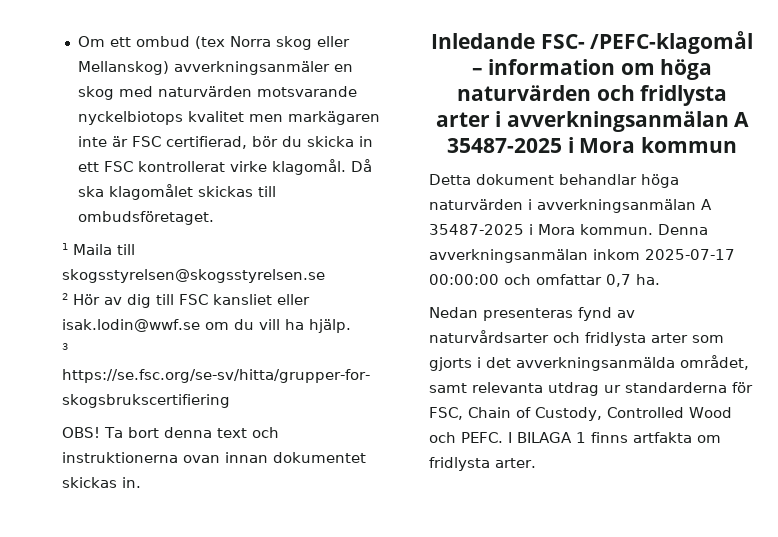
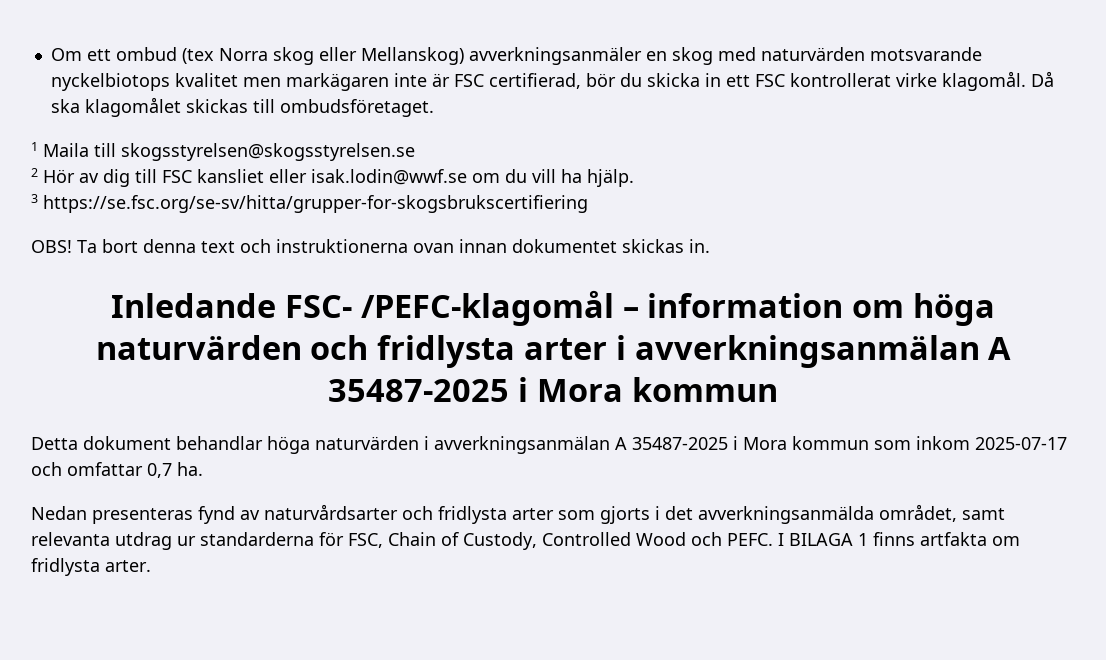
- Detta dokument behandlar höga naturvärden i avverkningsanmälan A 35487-2025 i Mora kommun. Denna avverkningsanmälan inkom 2025-07-17 00:00:00 och omfattar 0,7 ha.
+ Detta dokument behandlar höga naturvärden i avverkningsanmälan A 35487-2025 i Mora kommun som inkom 2025-07-17 och omfattar 0,7 ha.

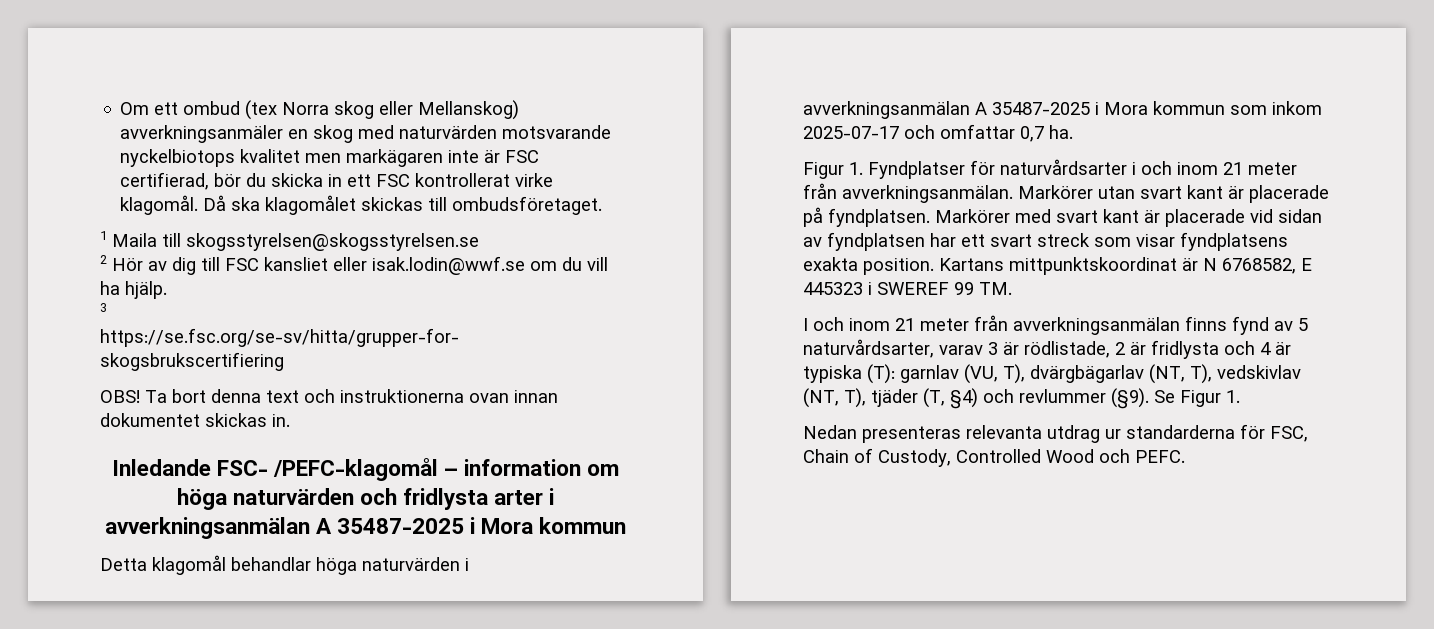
- Detta dokument behandlar höga naturvärden i avverkningsanmälan A 35487-2025 i Mora kommun som inkom 2025-07-17 och omfattar 0,7 ha.
+ Detta klagomål behandlar höga naturvärden i avverkningsanmälan A 35487-2025 i Mora kommun som inkom 2025-07-17 och omfattar 0,7 ha.
- Nedan presenteras fynd av naturvårdsarter och fridlysta arter som gjorts i det avverkningsanmälda området, samt relevanta utdrag ur standarderna för FSC, Chain of Custody, Controlled Wood och PEFC. I BILAGA 1 finns artfakta om fridlysta arter.
+ Figur 1. Fyndplatser för naturvårdsarter i och inom 21 meter från avverkningsanmälan. Markörer utan svart kant är placerade på fyndplatsen. Markörer med svart kant är placerade vid sidan av fyndplatsen har ett svart streck som visar fyndplatsens exakta position. Kartans mittpunktskoordinat är N 6768582, E 445323 i SWEREF 99 TM.
+ I och inom 21 meter från avverkningsanmälan finns fynd av 5 naturvårdsarter, varav 3 är rödlistade, 2 är fridlysta och 4 är typiska (T): garnlav (VU, T), dvärgbägarlav (NT, T), vedskivlav (NT, T), tjäder (T, §4) och revlummer (§9). Se Figur 1.
+ Nedan presenteras relevanta utdrag ur standarderna för FSC, Chain of Custody, Controlled Wood och PEFC.

